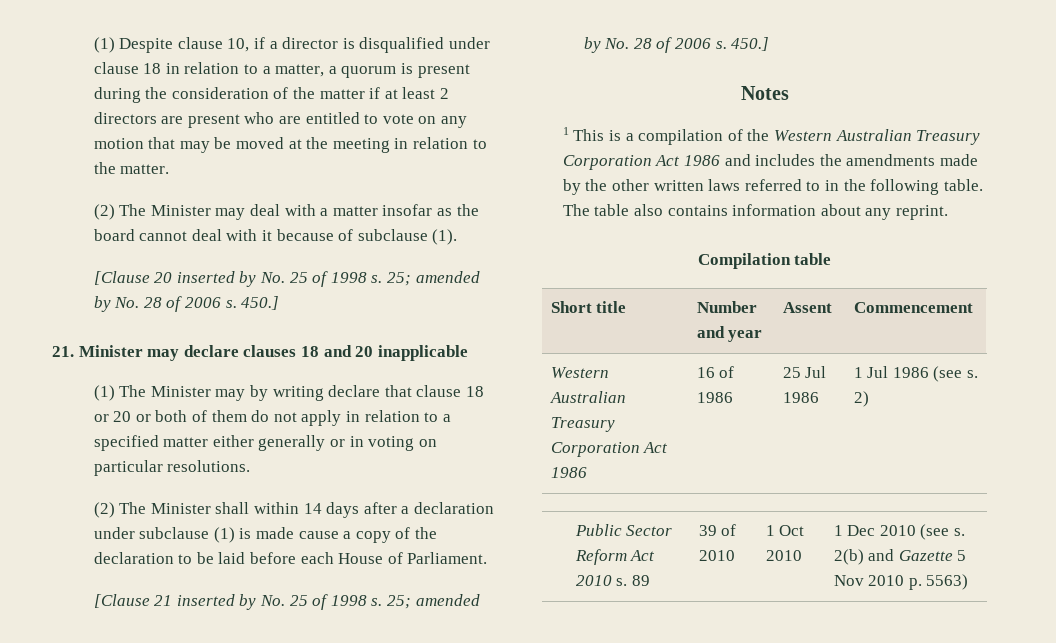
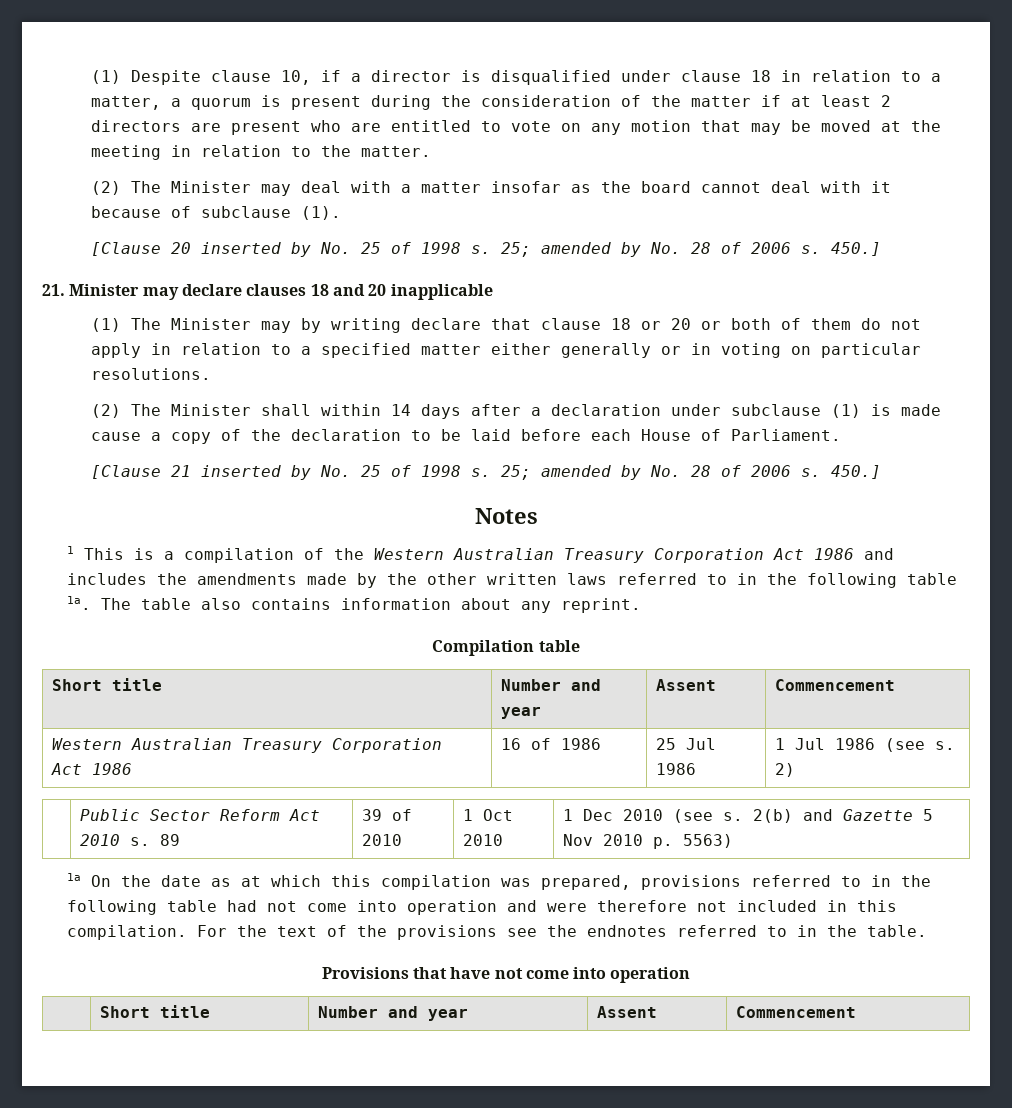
- 1 This is a compilation of the Western Australian Treasury Corporation Act 1986 and includes the amendments made by the other written laws referred to in the following table.
+ 1 This is a compilation of the Western Australian Treasury Corporation Act 1986 and includes the amendments made by the other written laws referred to in the following table 1a.
+ 1a On the date as at which this compilation was prepared, provisions referred to in the following table had not come into operation and were therefore not included in this compilation. For the text of the provisions see the endnotes referred to in the table.
+ Provisions that have not come into operation
+ | Short title | Number and year | Assent | Commencement

